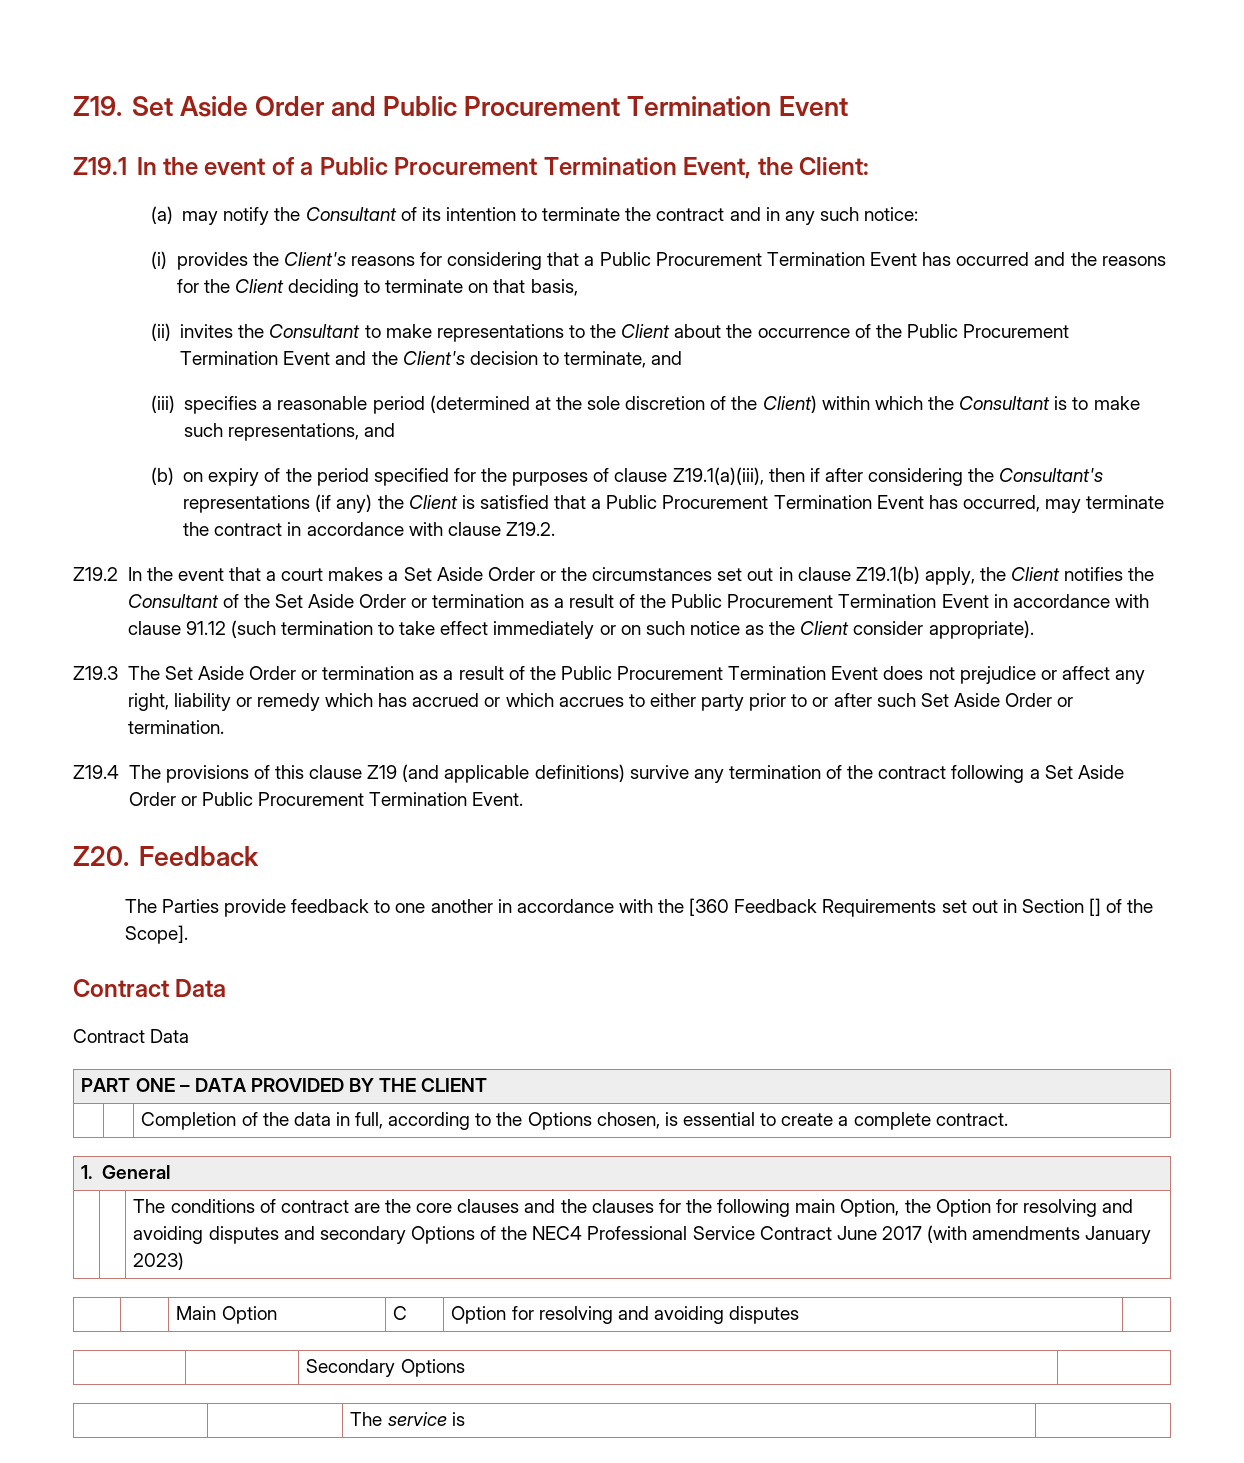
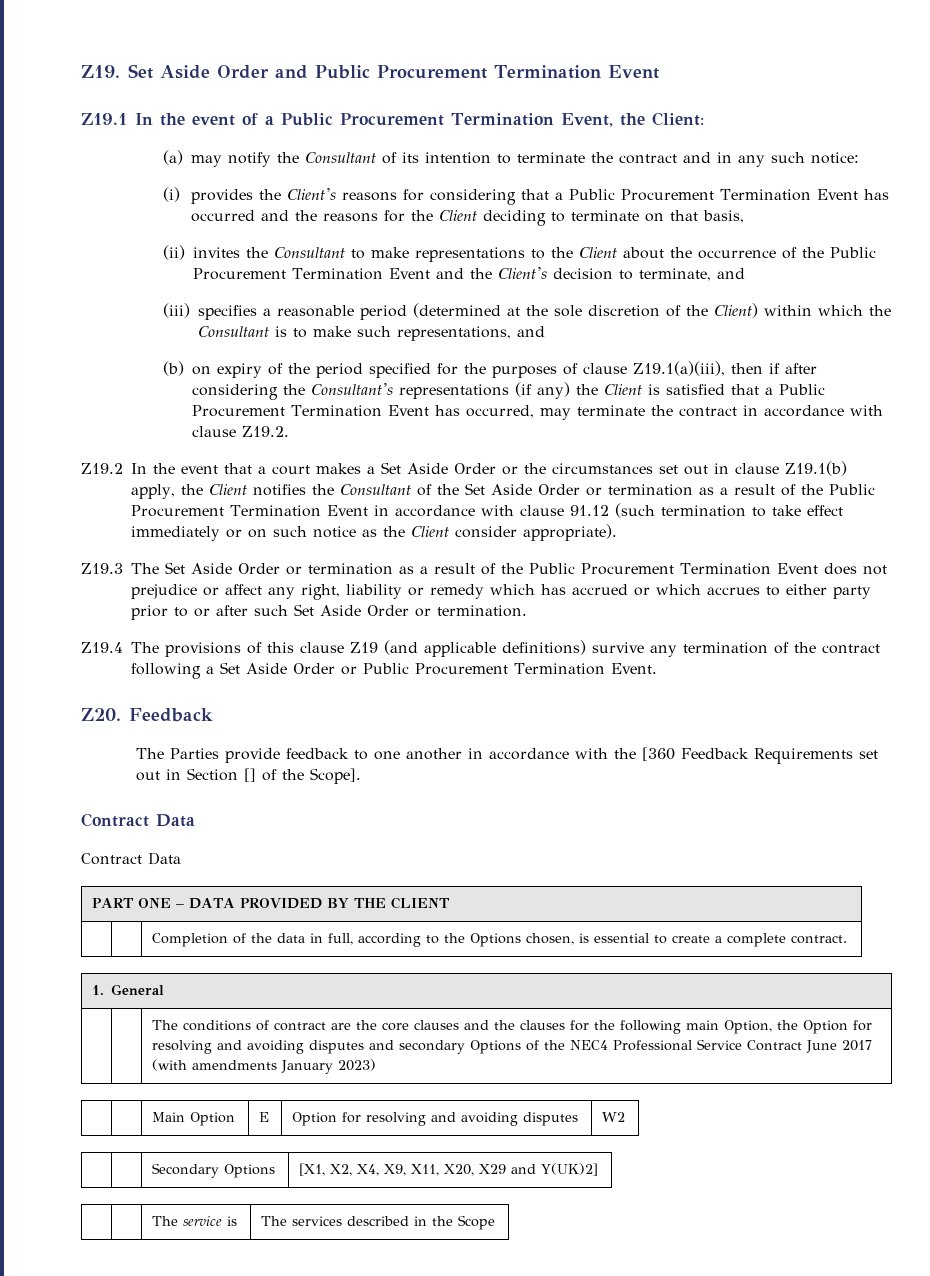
- | | Main Option | C | Option for resolving and avoiding disputes |
+ | | Main Option | E | Option for resolving and avoiding disputes | W2
- | | Secondary Options |
- | | The service is |
+ | | Secondary Options | [X1, X2, X4, X9, X11, X20, X29 and Y(UK)2]
+ | | The service is | The services described in the Scope

